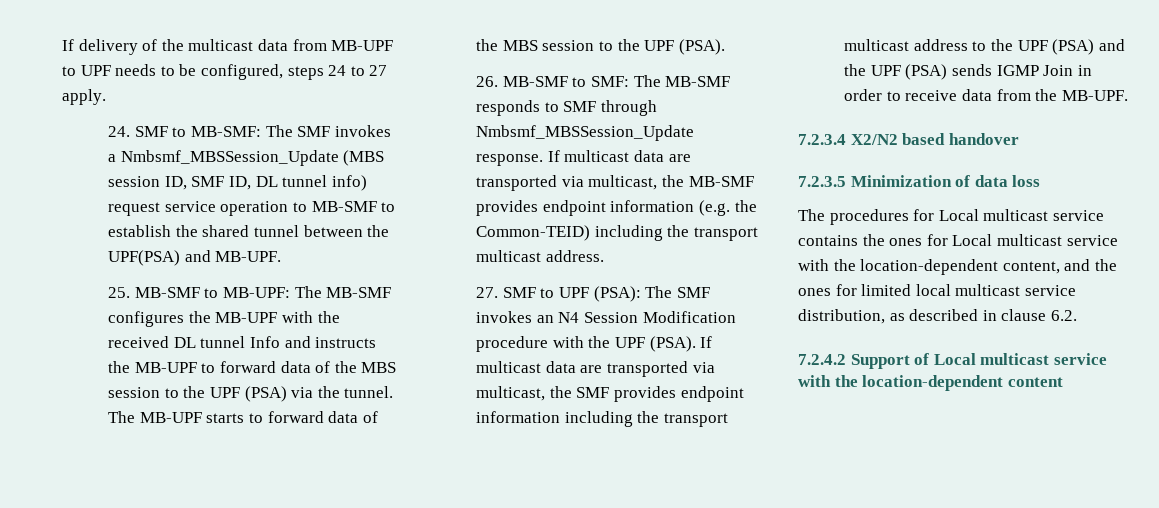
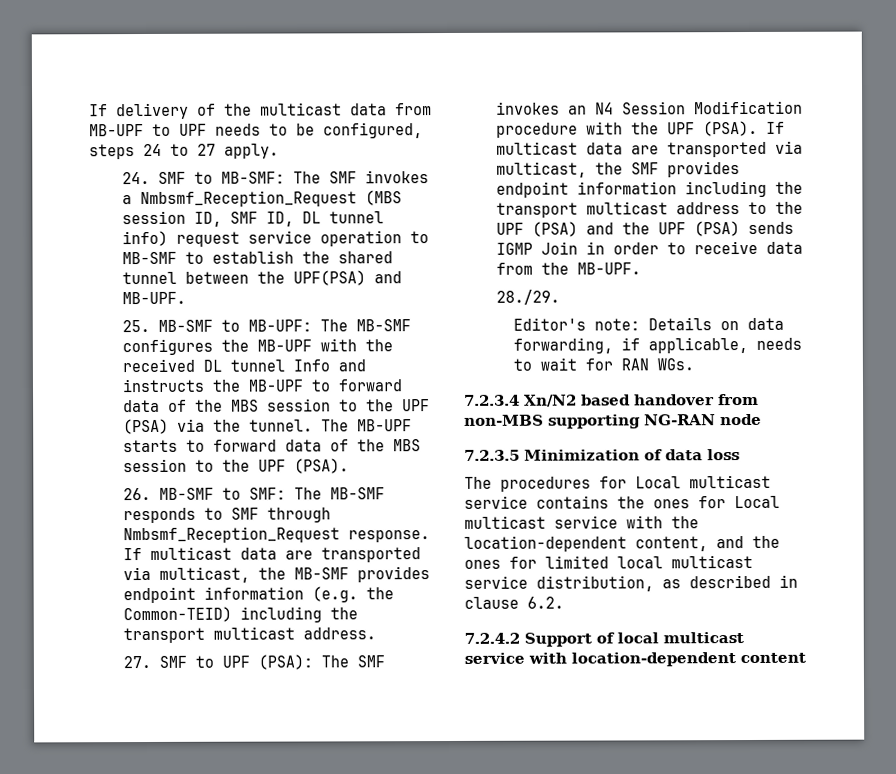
- 24. SMF to MB-SMF: The SMF invokes a Nmbsmf_MBSSession_Update (MBS session ID, SMF ID, DL tunnel info) request service operation to MB-SMF to establish the shared tunnel between the UPF(PSA) and MB-UPF.
+ 24. SMF to MB-SMF: The SMF invokes a Nmbsmf_Reception_Request (MBS session ID, SMF ID, DL tunnel info) request service operation to MB-SMF to establish the shared tunnel between the UPF(PSA) and MB-UPF.
- 26. MB-SMF to SMF: The MB-SMF responds to SMF through Nmbsmf_MBSSession_Update response.
+ 26. MB-SMF to SMF: The MB-SMF responds to SMF through Nmbsmf_Reception_Request response.
+ 28./29.
+ Editor's note: Details on data forwarding, if applicable, needs to wait for RAN WGs.
- 7.2.3.4 X2/N2 based handover
+ 7.2.3.4 Xn/N2 based handover from non-MBS supporting NG-RAN node
- 7.2.4.2 Support of Local multicast service with the location-dependent content
+ 7.2.4.2 Support of local multicast service with location-dependent content

